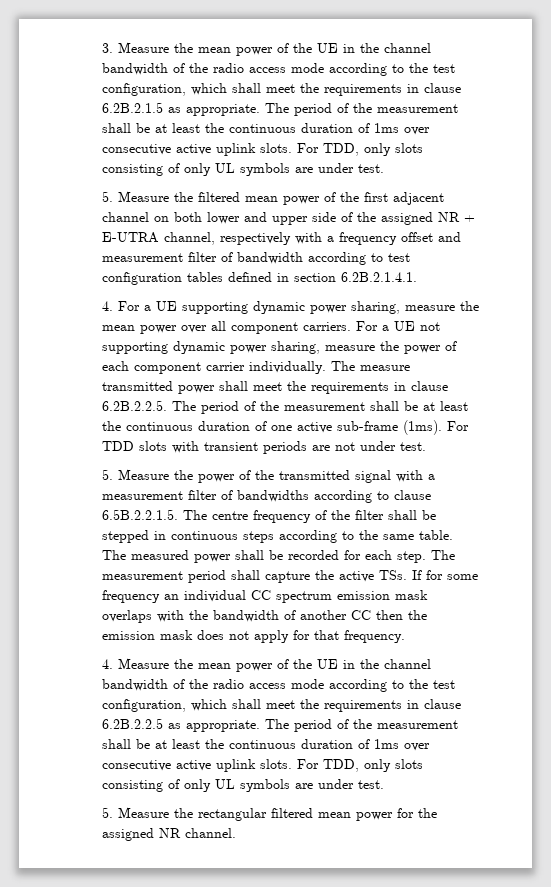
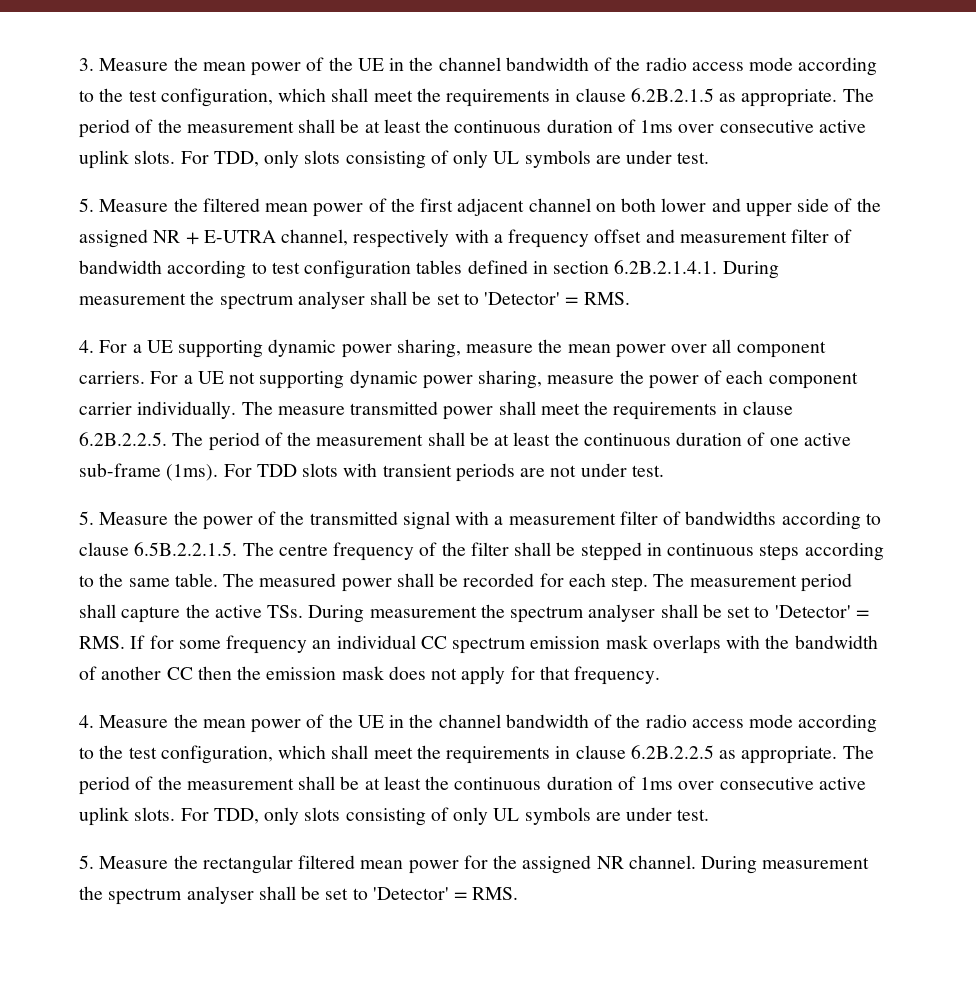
- 5. Measure the filtered mean power of the first adjacent channel on both lower and upper side of the assigned NR + E-UTRA channel, respectively with a frequency offset and measurement filter of bandwidth according to test configuration tables defined in section 6.2B.2.1.4.1.
+ 5. Measure the filtered mean power of the first adjacent channel on both lower and upper side of the assigned NR + E-UTRA channel, respectively with a frequency offset and measurement filter of bandwidth according to test configuration tables defined in section 6.2B.2.1.4.1. During measurement the spectrum analyser shall be set to 'Detector' = RMS.
- The measurement period shall capture the active TSs. If for some frequency an individual CC spectrum emission mask overlaps with the bandwidth of another CC then the emission mask does not apply for that frequency.
+ The measurement period shall capture the active TSs. During measurement the spectrum analyser shall be set to 'Detector' = RMS. If for some frequency an individual CC spectrum emission mask overlaps with the bandwidth of another CC then the emission mask does not apply for that frequency.
- 5. Measure the rectangular filtered mean power for the assigned NR channel.
+ 5. Measure the rectangular filtered mean power for the assigned NR channel. During measurement the spectrum analyser shall be set to 'Detector' = RMS.

